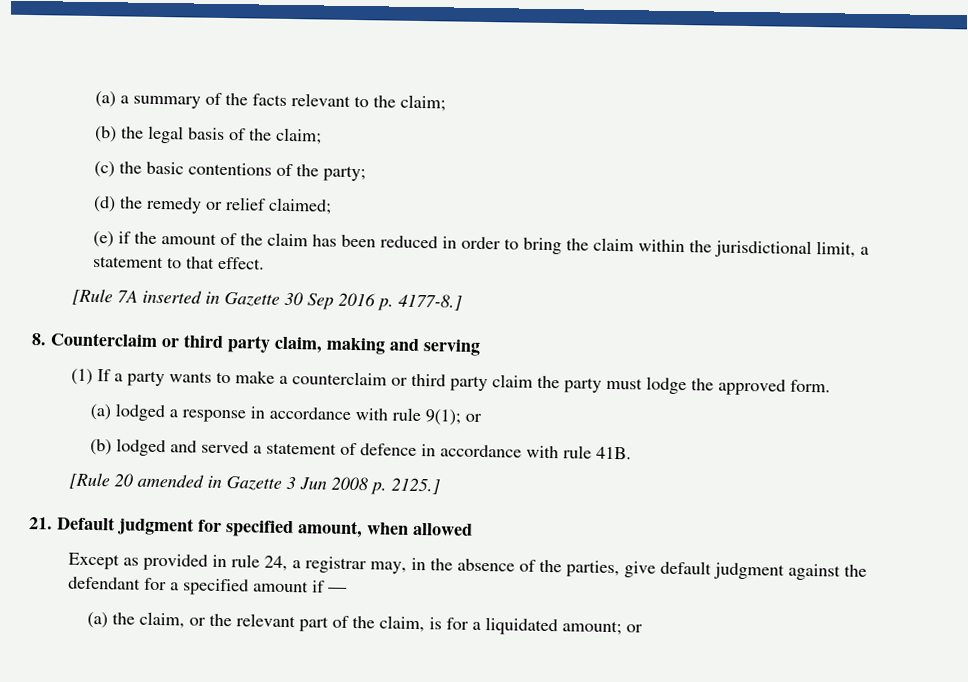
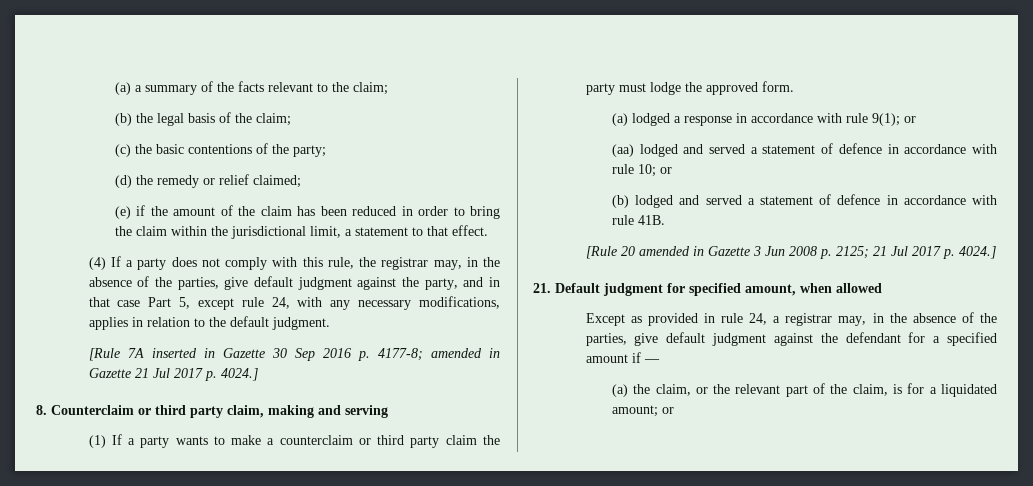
+ (4) If a party does not comply with this rule, the registrar may, in the absence of the parties, give default judgment against the party, and in that case Part 5, except rule 24, with any necessary modifications, applies in relation to the default judgment.
- [Rule 7A inserted in Gazette 30 Sep 2016 p. 4177-8.]
+ [Rule 7A inserted in Gazette 30 Sep 2016 p. 4177-8; amended in Gazette 21 Jul 2017 p. 4024.]
+ (aa) lodged and served a statement of defence in accordance with rule 10; or
- [Rule 20 amended in Gazette 3 Jun 2008 p. 2125.]
+ [Rule 20 amended in Gazette 3 Jun 2008 p. 2125; 21 Jul 2017 p. 4024.]

